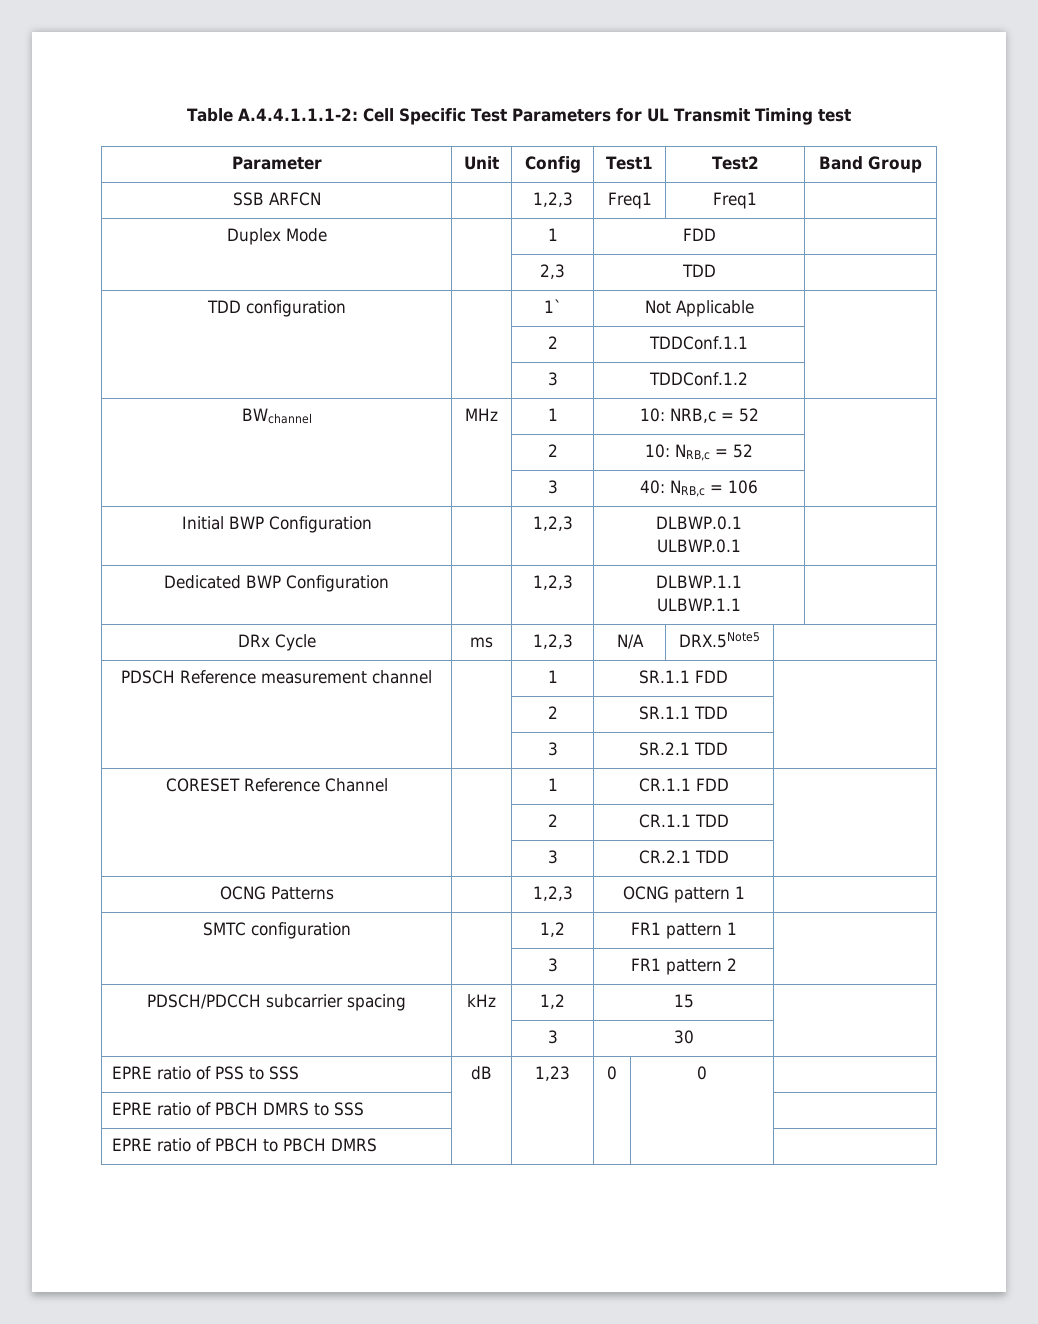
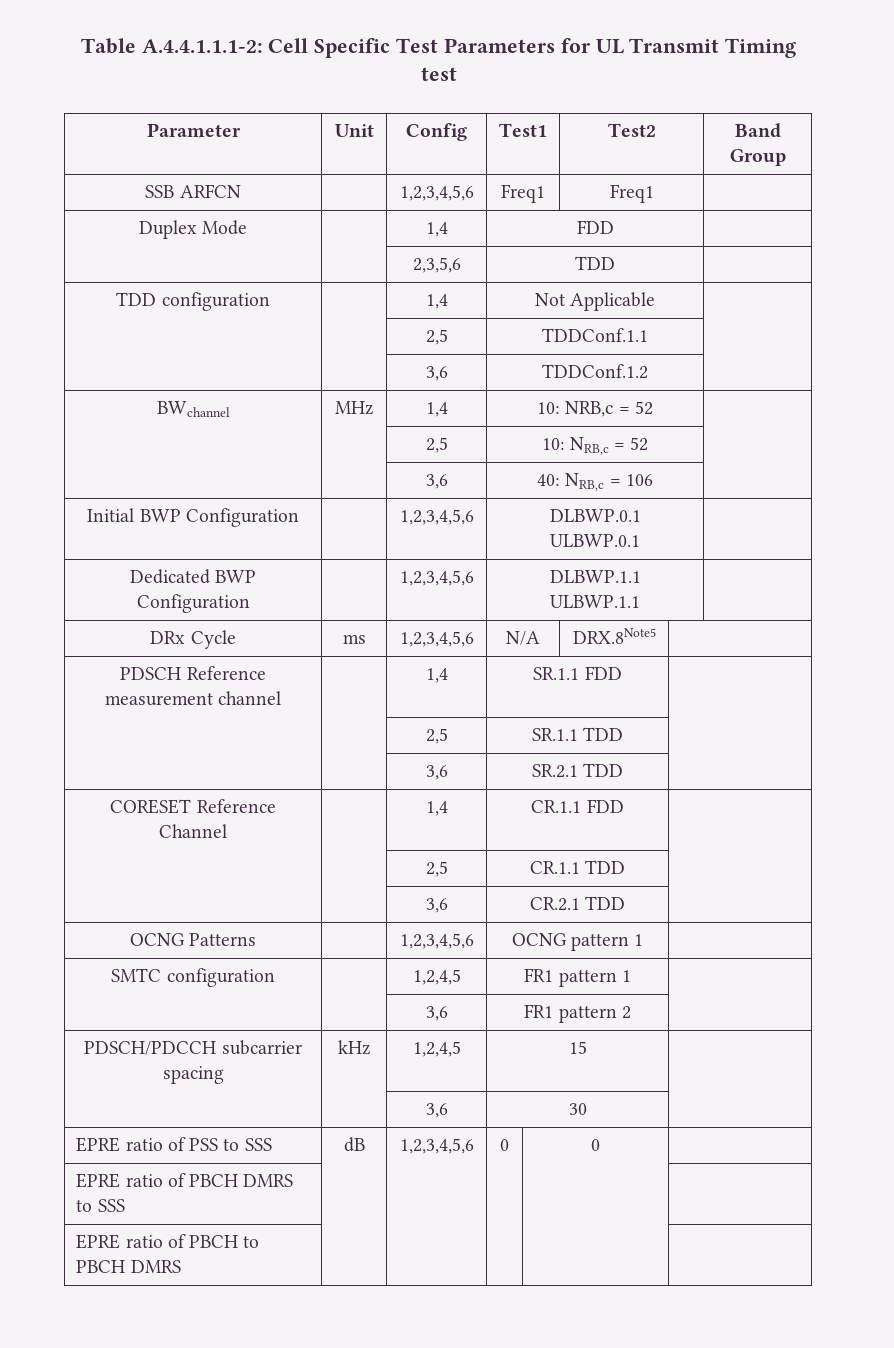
- SSB ARFCN | | 1,2,3 | Freq1 | Freq1 |
+ SSB ARFCN | | 1,2,3,4,5,6 | Freq1 | Freq1 |
- Duplex Mode | | 1 | FDD |
- | | 2,3 | TDD |
+ Duplex Mode | | 1,4 | FDD |
+ | | 2,3,5,6 | TDD |
- TDD configuration | | 1` | Not Applicable |
+ TDD configuration | | 1,4 | Not Applicable |
- | | 2 | TDDConf.1.1 |
+ | | 2,5 | TDDConf.1.1 |
- | | 3 | TDDConf.1.2 |
+ | | 3,6 | TDDConf.1.2 |
- BWchannel | MHz | 1 | 10: NRB,c = 52 |
- | | 2 | 10: NRB,c = 52 |
- | | 3 | 40: NRB,c = 106 |
+ BWchannel | MHz | 1,4 | 10: NRB,c = 52 |
+ | | 2,5 | 10: NRB,c = 52 |
+ | | 3,6 | 40: NRB,c = 106 |
- Initial BWP Configuration | | 1,2,3 | DLBWP.0.1
+ Initial BWP Configuration | | 1,2,3,4,5,6 | DLBWP.0.1
- Dedicated BWP Configuration | | 1,2,3 | DLBWP.1.1
+ Dedicated BWP Configuration | | 1,2,3,4,5,6 | DLBWP.1.1
- DRx Cycle | ms | 1,2,3 | N/A | DRX.5Note5 |
+ DRx Cycle | ms | 1,2,3,4,5,6 | N/A | DRX.8Note5 |
- PDSCH Reference measurement channel | | 1 | SR.1.1 FDD |
+ PDSCH Reference measurement channel | | 1,4 | SR.1.1 FDD |
- | | 2 | SR.1.1 TDD |
+ | | 2,5 | SR.1.1 TDD |
- | | 3 | SR.2.1 TDD |
+ | | 3,6 | SR.2.1 TDD |
- CORESET Reference Channel | | 1 | CR.1.1 FDD |
+ CORESET Reference Channel | | 1,4 | CR.1.1 FDD |
- | | 2 | CR.1.1 TDD |
+ | | 2,5 | CR.1.1 TDD |
- | | 3 | CR.2.1 TDD |
+ | | 3,6 | CR.2.1 TDD |
- OCNG Patterns | | 1,2,3 | OCNG pattern 1 |
+ OCNG Patterns | | 1,2,3,4,5,6 | OCNG pattern 1 |
- SMTC configuration | | 1,2 | FR1 pattern 1 |
+ SMTC configuration | | 1,2,4,5 | FR1 pattern 1 |
- | | 3 | FR1 pattern 2 |
+ | | 3,6 | FR1 pattern 2 |
- PDSCH/PDCCH subcarrier spacing | kHz | 1,2 | 15 |
+ PDSCH/PDCCH subcarrier spacing | kHz | 1,2,4,5 | 15 |
- | | 3 | 30 |
+ | | 3,6 | 30 |
- EPRE ratio of PSS to SSS | dB | 1,23 | 0 | 0 |
+ EPRE ratio of PSS to SSS | dB | 1,2,3,4,5,6 | 0 | 0 |

